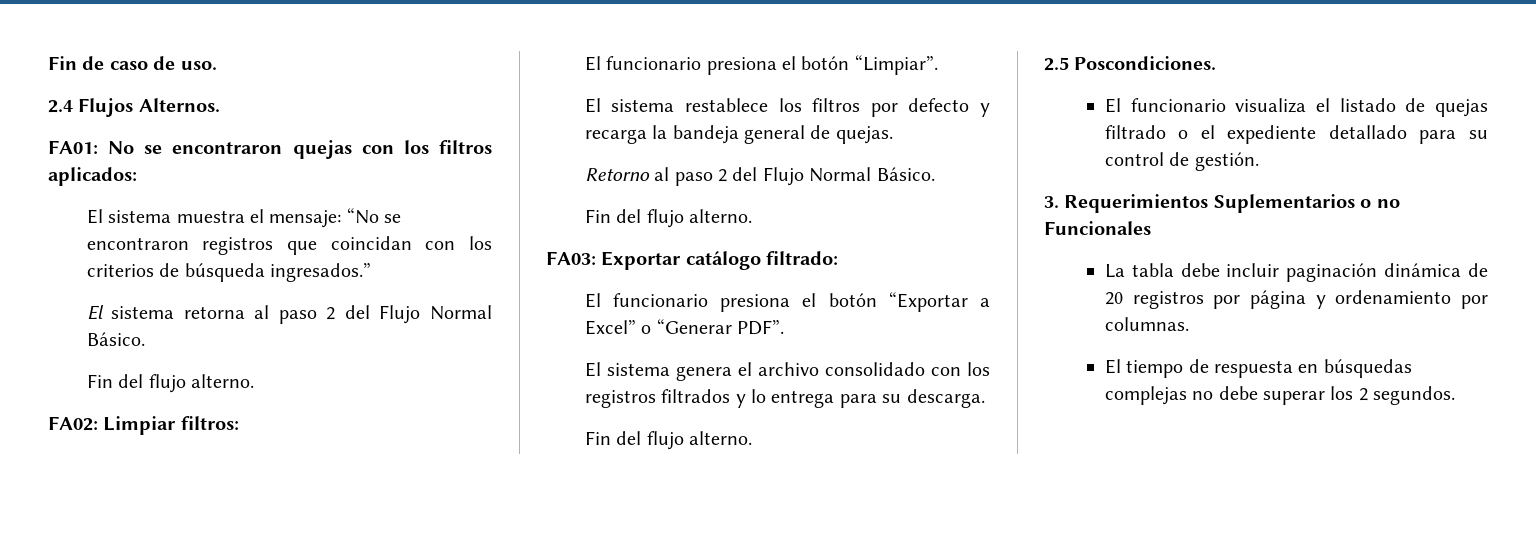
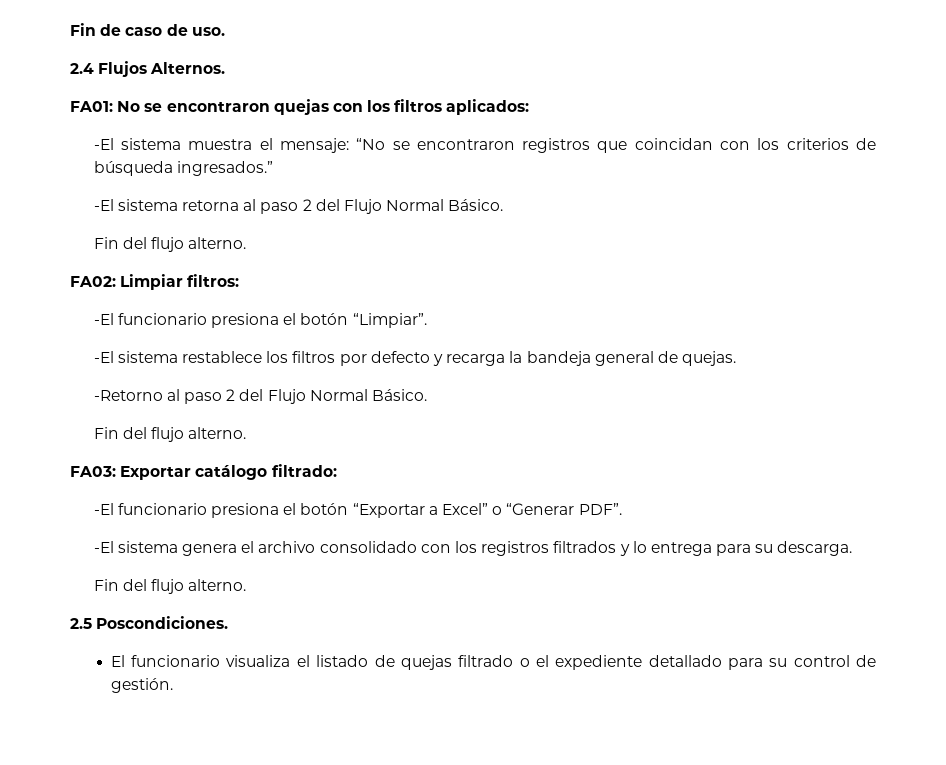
- El sistema muestra el mensaje: “No se encontraron registros que coincidan con los criterios de búsqueda ingresados.”
+ -El sistema muestra el mensaje: “No se encontraron registros que coincidan con los criterios de búsqueda ingresados.”
- El sistema retorna al paso 2 del Flujo Normal Básico.
+ -El sistema retorna al paso 2 del Flujo Normal Básico.
- El funcionario presiona el botón “Limpiar”.
+ -El funcionario presiona el botón “Limpiar”.
- El sistema restablece los filtros por defecto y recarga la bandeja general de quejas.
+ -El sistema restablece los filtros por defecto y recarga la bandeja general de quejas.
- Retorno al paso 2 del Flujo Normal Básico.
+ -Retorno al paso 2 del Flujo Normal Básico.
- El funcionario presiona el botón “Exportar a Excel” o “Generar PDF”.
+ -El funcionario presiona el botón “Exportar a Excel” o “Generar PDF”.
- El sistema genera el archivo consolidado con los registros filtrados y lo entrega para su descarga.
+ -El sistema genera el archivo consolidado con los registros filtrados y lo entrega para su descarga.
- 3. Requerimientos Suplementarios o no Funcionales
- La tabla debe incluir paginación dinámica de 20 registros por página y ordenamiento por columnas.
- El tiempo de respuesta en búsquedas complejas no debe superar los 2 segundos.

